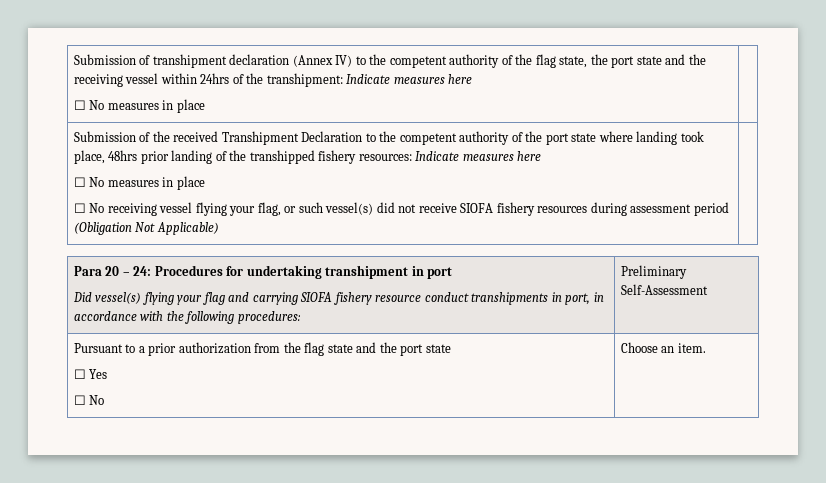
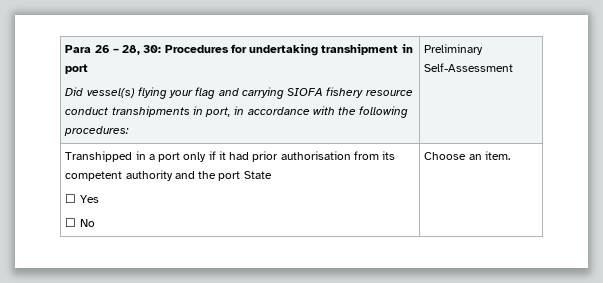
- Submission of transhipment declaration (Annex IV) to the competent authority of the flag state, the port state and the receiving vessel within 24hrs of the transhipment: Indicate measures here
- ☐ No measures in place |
- Submission of the received Transhipment Declaration to the competent authority of the port state where landing took place, 48hrs prior landing of the transhipped fishery resources: Indicate measures here
- ☐ No measures in place
- ☐ No receiving vessel flying your flag, or such vessel(s) did not receive SIOFA fishery resources during assessment period (Obligation Not Applicable) |
- Para 20 – 24: Procedures for undertaking transhipment in port
+ Para 26 – 28, 30: Procedures for undertaking transhipment in port
- Pursuant to a prior authorization from the flag state and the port state
+ Transhipped in a port only if it had prior authorisation from its competent authority and the port State

